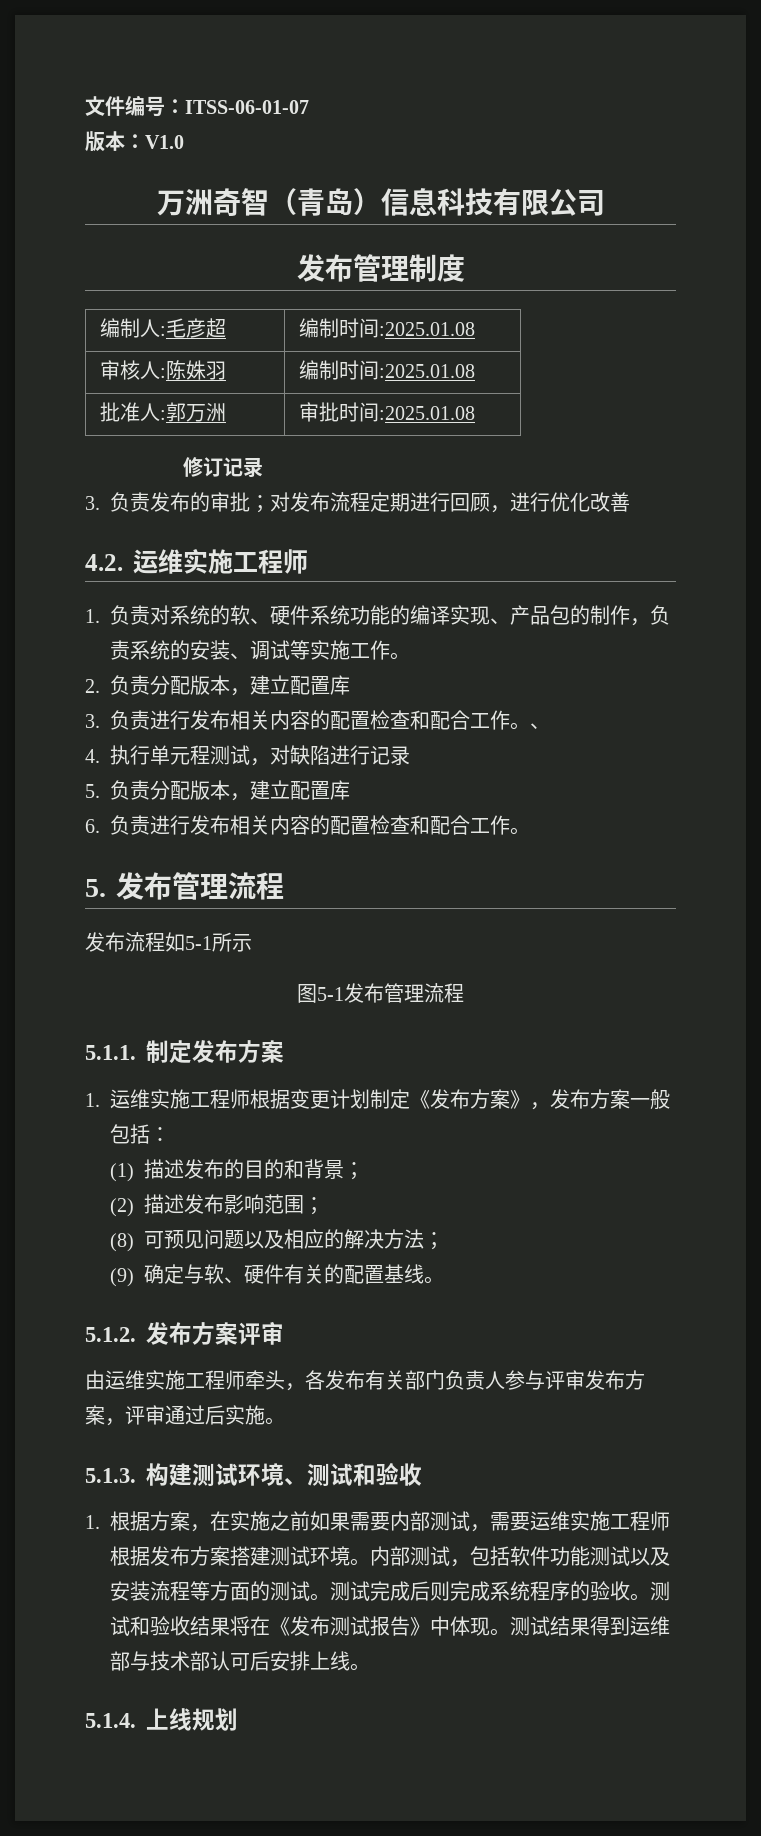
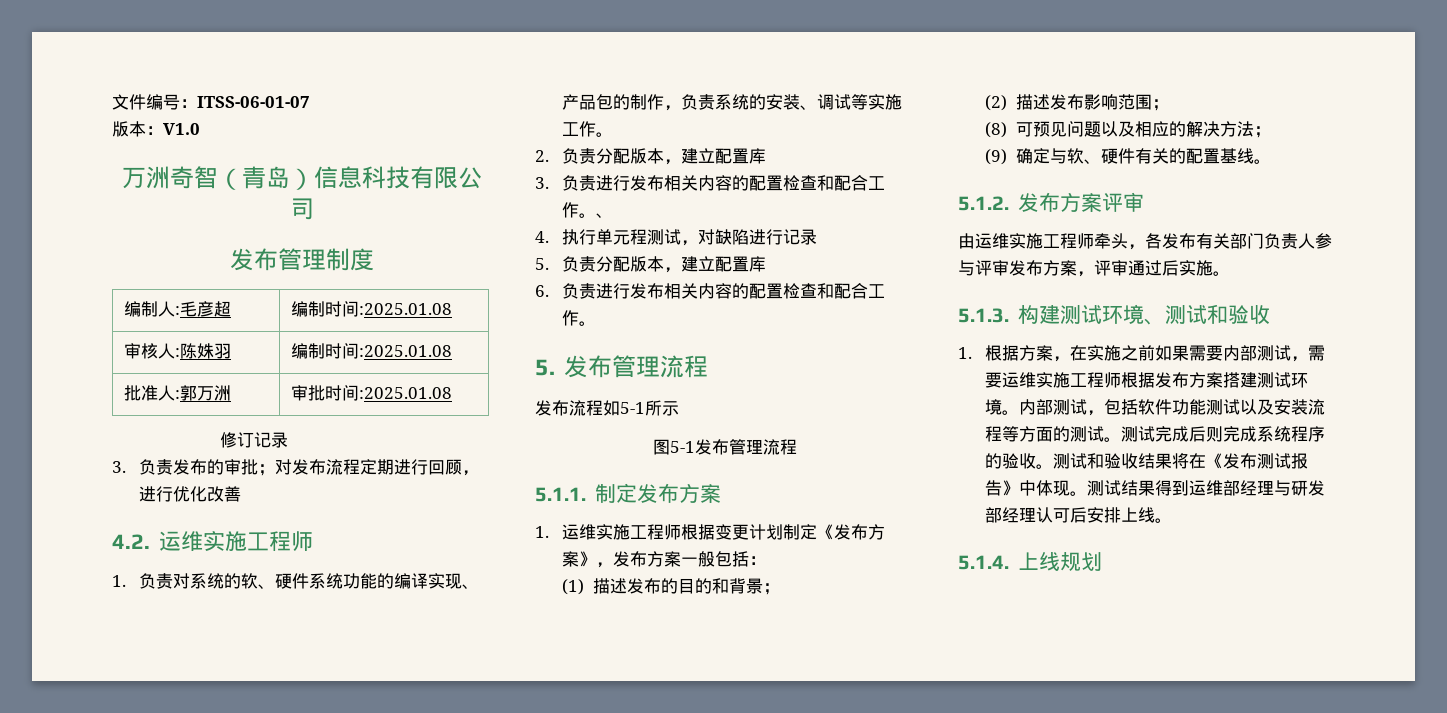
- 测试结果得到运维部与技术部认可后安排上线。
+ 测试结果得到运维部经理与研发部经理认可后安排上线。

